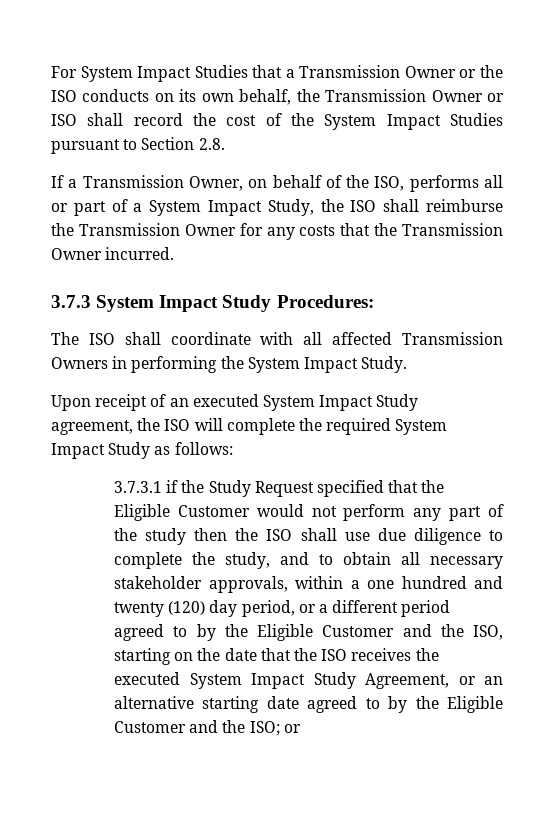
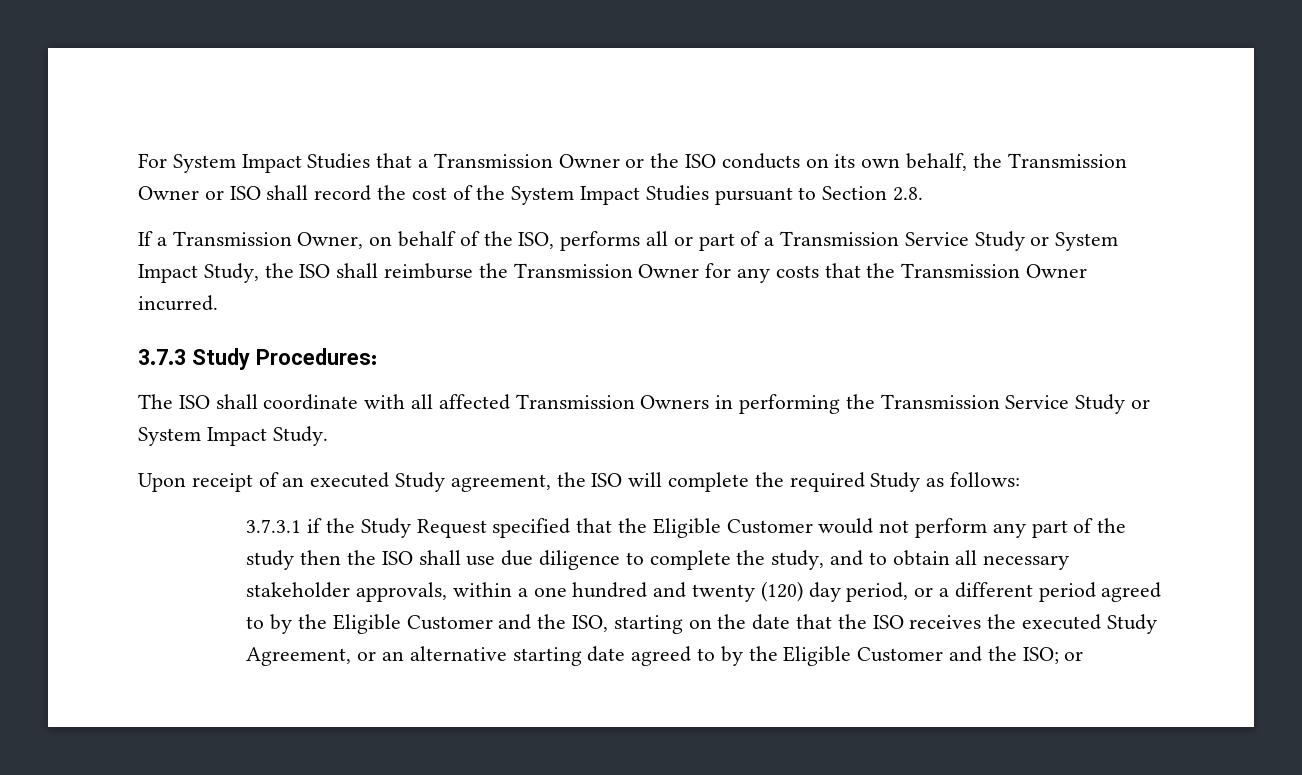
- If a Transmission Owner, on behalf of the ISO, performs all or part of a System Impact Study, the ISO shall reimburse the Transmission Owner for any costs that the Transmission Owner incurred.
+ If a Transmission Owner, on behalf of the ISO, performs all or part of a Transmission Service Study or System Impact Study, the ISO shall reimburse the Transmission Owner for any costs that the Transmission Owner incurred.
- 3.7.3 System Impact Study Procedures:
+ 3.7.3 Study Procedures:
- The ISO shall coordinate with all affected Transmission Owners in performing the System Impact Study.
+ The ISO shall coordinate with all affected Transmission Owners in performing the Transmission Service Study or System Impact Study.
- Upon receipt of an executed System Impact Study agreement, the ISO will complete the required System Impact Study as follows:
+ Upon receipt of an executed Study agreement, the ISO will complete the required Study as follows:
- 3.7.3.1 if the Study Request specified that the Eligible Customer would not perform any part of the study then the ISO shall use due diligence to complete the study, and to obtain all necessary stakeholder approvals, within a one hundred and twenty (120) day period, or a different period agreed to by the Eligible Customer and the ISO, starting on the date that the ISO receives the executed System Impact Study Agreement, or an alternative starting date agreed to by the Eligible Customer and the ISO;
+ 3.7.3.1 if the Study Request specified that the Eligible Customer would not perform any part of the study then the ISO shall use due diligence to complete the study, and to obtain all necessary stakeholder approvals, within a one hundred and twenty (120) day period, or a different period agreed to by the Eligible Customer and the ISO, starting on the date that the ISO receives the executed Study Agreement, or an alternative starting date agreed to by the Eligible Customer and the ISO;

